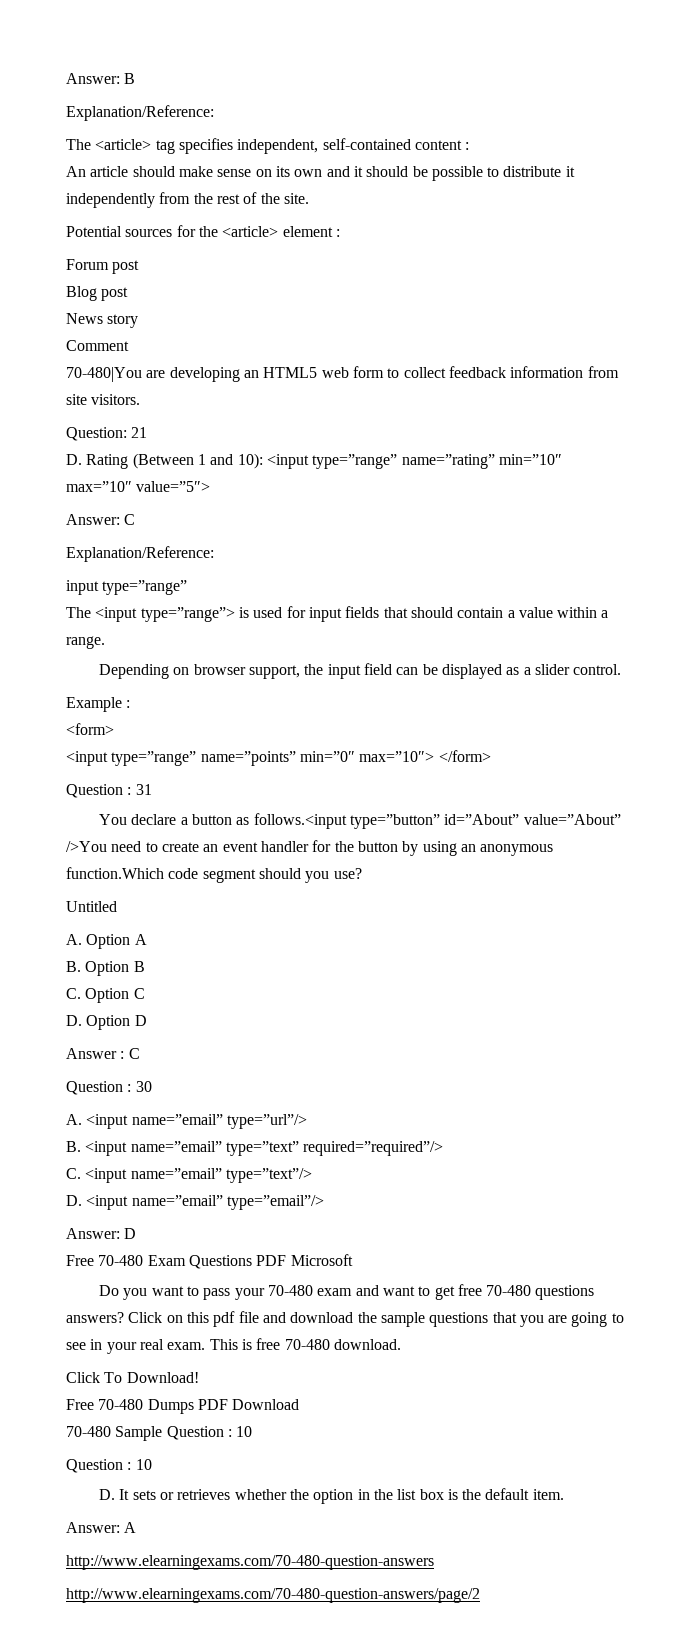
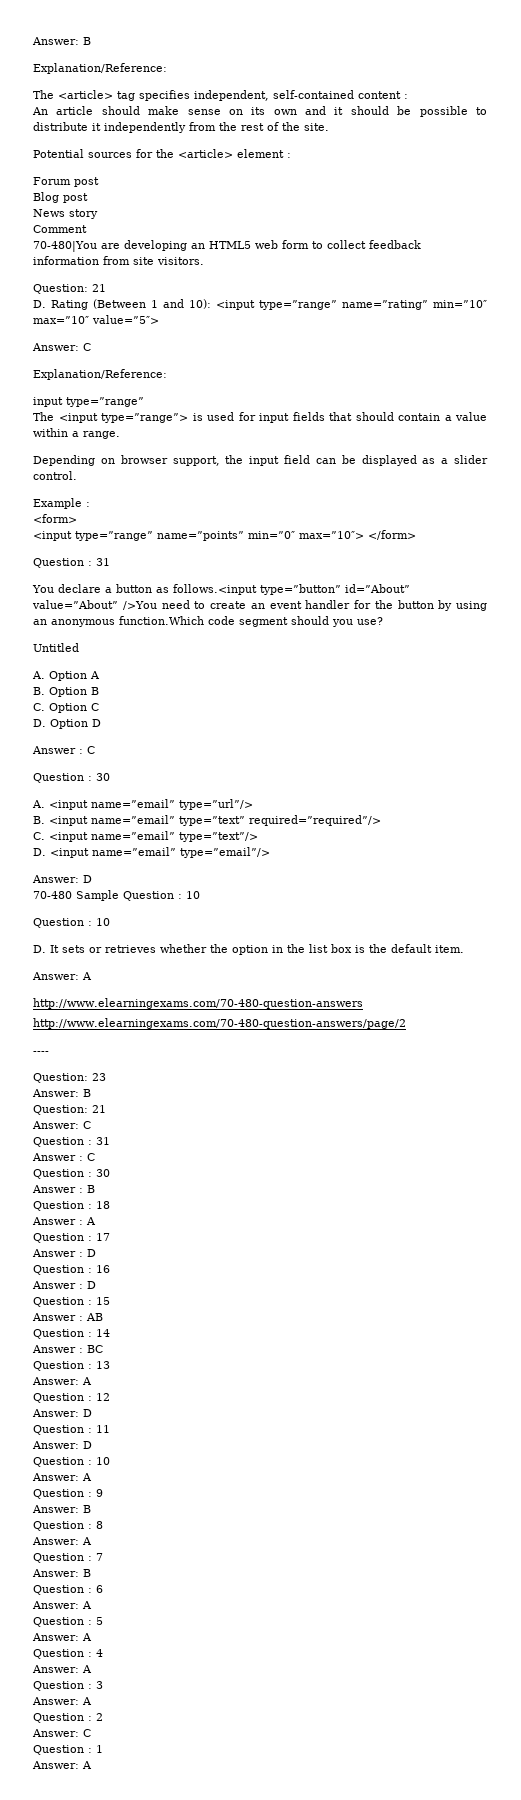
- Free 70-480 Exam Questions PDF Microsoft
- Do you want to pass your 70-480 exam and want to get free 70-480 questions answers? Click on this pdf file and download the sample questions that you are going to see in your real exam. This is free 70-480 download.
- Click To Download!
- Free 70-480 Dumps PDF Download
+ ----
+ Question: 23
+ Answer: B
+ Question: 21
+ Answer: C
+ Question : 31
+ Answer : C
+ Question : 30
+ Answer : B
+ Question : 18
+ Answer : A
+ Question : 17
+ Answer : D
+ Question : 16
+ Answer : D
+ Question : 15
+ Answer : AB
+ Question : 14
+ Answer : BC
+ Question : 13
+ Answer: A
+ Question : 12
+ Answer: D
+ Question : 11
+ Answer: D
+ Question : 10
+ Answer: A
+ Question : 9
+ Answer: B
+ Question : 8
+ Answer: A
+ Question : 7
+ Answer: B
+ Question : 6
+ Answer: A
+ Question : 5
+ Answer: A
+ Question : 4
+ Answer: A
+ Question : 3
+ Answer: A
+ Question : 2
+ Answer: C
+ Question : 1
+ Answer: A

